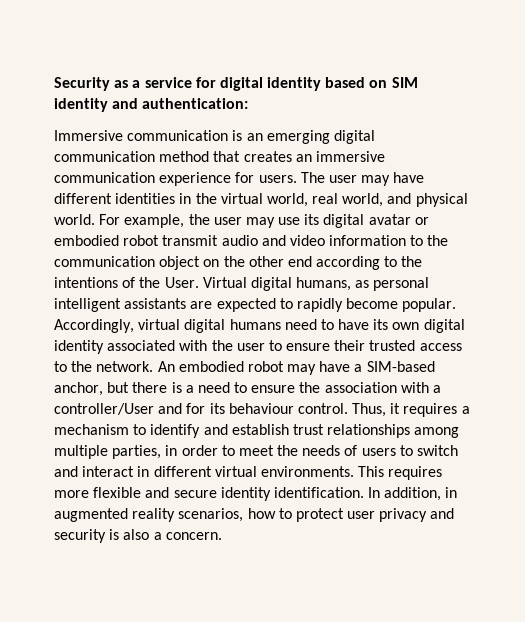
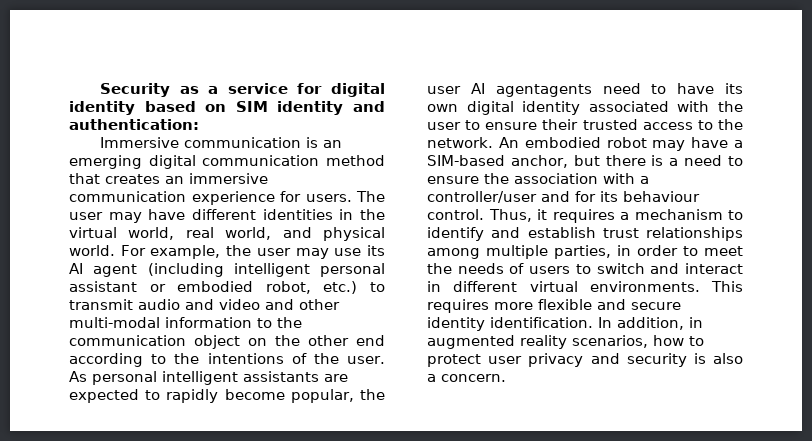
- For example, the user may use its digital avatar or embodied robot transmit audio and video information to the communication object on the other end according to the intentions of the User. Virtual digital humans, as personal intelligent assistants are expected to rapidly become popular. Accordingly, virtual digital humans need to have its own digital identity associated with the user to ensure their trusted access to the network.
+ For example, the user may use its AI agent (including intelligent personal assistant or embodied robot, etc.) to transmit audio and video and other multi-modal information to the communication object on the other end according to the intentions of the user. As personal intelligent assistants are expected to rapidly become popular, the user AI agentagents need to have its own digital identity associated with the user to ensure their trusted access to the network.
- An embodied robot may have a SIM-based anchor, but there is a need to ensure the association with a controller/User and for its behaviour control.
+ An embodied robot may have a SIM-based anchor, but there is a need to ensure the association with a controller/user and for its behaviour control.

